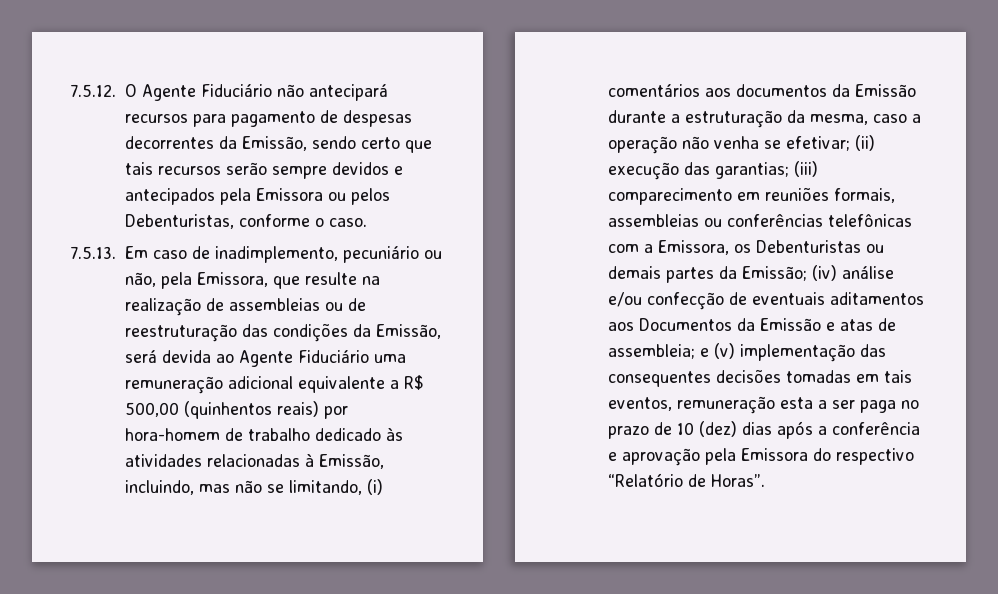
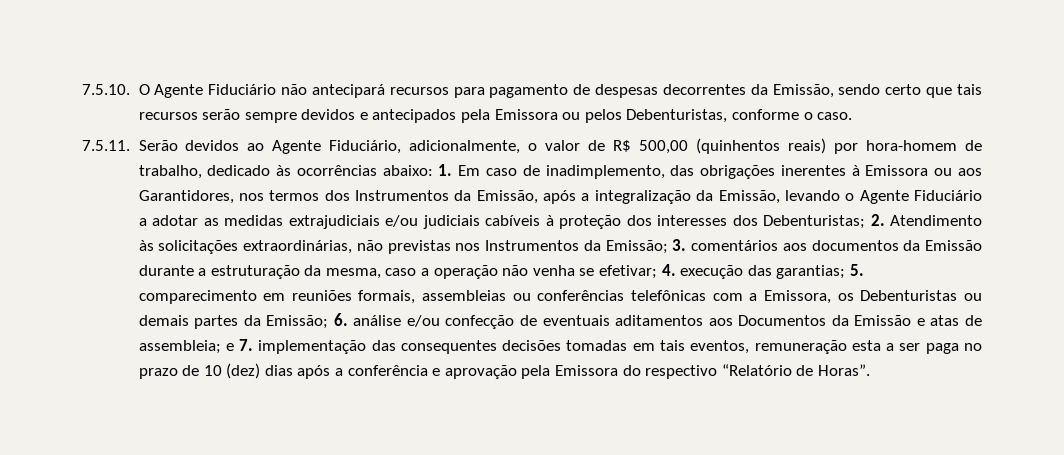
- 7.5.12. O Agente Fiduciário não antecipará recursos para pagamento de despesas decorrentes da Emissão, sendo certo que tais recursos serão sempre devidos e antecipados pela Emissora ou pelos Debenturistas, conforme o caso.
+ 7.5.10. O Agente Fiduciário não antecipará recursos para pagamento de despesas decorrentes da Emissão, sendo certo que tais recursos serão sempre devidos e antecipados pela Emissora ou pelos Debenturistas, conforme o caso.
- 7.5.13. Em caso de inadimplemento, pecuniário ou não, pela Emissora, que resulte na realização de assembleias ou de reestruturação das condições da Emissão, será devida ao Agente Fiduciário uma remuneração adicional equivalente a R$ 500,00 (quinhentos reais) por hora-homem de trabalho dedicado às atividades relacionadas à Emissão, incluindo, mas não se limitando, (i) comentários aos documentos da Emissão durante a estruturação da mesma, caso a operação não venha se efetivar;
+ 7.5.11. Serão devidos ao Agente Fiduciário, adicionalmente, o valor de R$ 500,00 (quinhentos reais) por hora-homem de trabalho, dedicado às ocorrências abaixo: 1. Em caso de inadimplemento, das obrigações inerentes à Emissora ou aos Garantidores, nos termos dos Instrumentos da Emissão, após a integralização da Emissão, levando o Agente Fiduciário a adotar as medidas extrajudiciais e/ou judiciais cabíveis à proteção dos interesses dos Debenturistas; 2. Atendimento às solicitações extraordinárias, não previstas nos Instrumentos da Emissão; 3. comentários aos documentos da Emissão durante a estruturação da mesma, caso a operação não venha se efetivar;
- (ii) execução das garantias;
+ 4. execução das garantias;
- (iii) comparecimento em reuniões formais, assembleias ou conferências telefônicas com a Emissora, os Debenturistas ou demais partes da Emissão;
+ 5. comparecimento em reuniões formais, assembleias ou conferências telefônicas com a Emissora, os Debenturistas ou demais partes da Emissão;
- (iv) análise e/ou confecção de eventuais aditamentos aos Documentos da Emissão e atas de assembleia;
+ 6. análise e/ou confecção de eventuais aditamentos aos Documentos da Emissão e atas de assembleia;
- e (v) implementação das consequentes decisões tomadas em tais eventos, remuneração esta a ser paga no prazo de 10 (dez) dias após a conferência e aprovação pela Emissora do respectivo “Relatório de Horas”.
+ e 7. implementação das consequentes decisões tomadas em tais eventos, remuneração esta a ser paga no prazo de 10 (dez) dias após a conferência e aprovação pela Emissora do respectivo “Relatório de Horas”.

